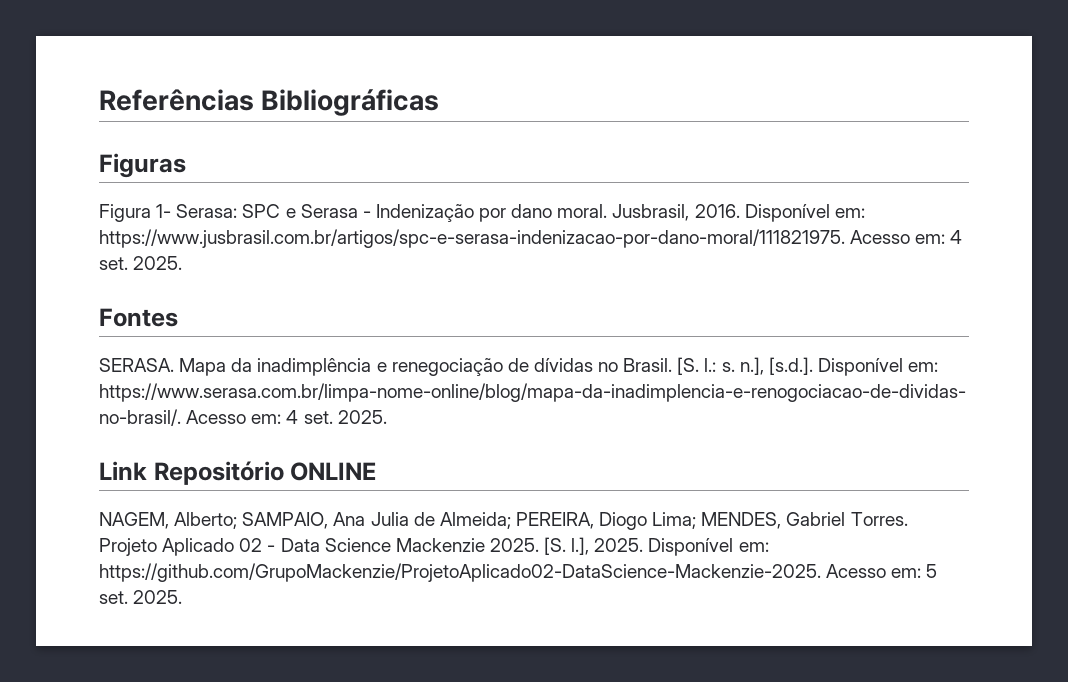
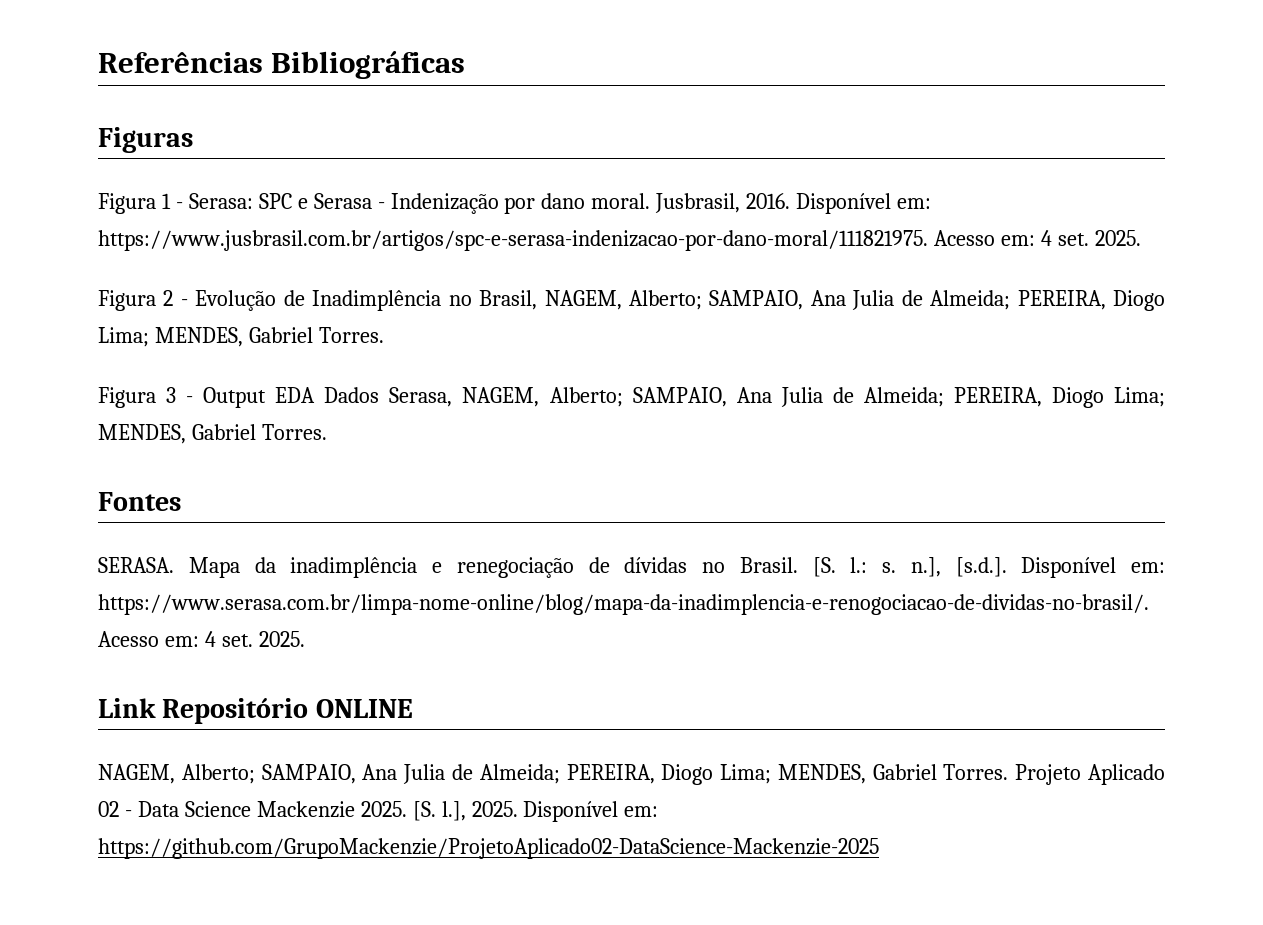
- Figura 1- Serasa: SPC e Serasa - Indenização por dano moral.
+ Figura 1 - Serasa: SPC e Serasa - Indenização por dano moral.
+ Figura 2 - Evolução de Inadimplência no Brasil, NAGEM, Alberto; SAMPAIO, Ana Julia de Almeida; PEREIRA, Diogo Lima; MENDES, Gabriel Torres.
+ Figura 3 - Output EDA Dados Serasa, NAGEM, Alberto; SAMPAIO, Ana Julia de Almeida; PEREIRA, Diogo Lima; MENDES, Gabriel Torres.
- Disponível em: https://github.com/GrupoMackenzie/ProjetoAplicado02-DataScience-Mackenzie-2025. Acesso em: 5 set. 2025.
+ Disponível em: https://github.com/GrupoMackenzie/ProjetoAplicado02-DataScience-Mackenzie-2025

